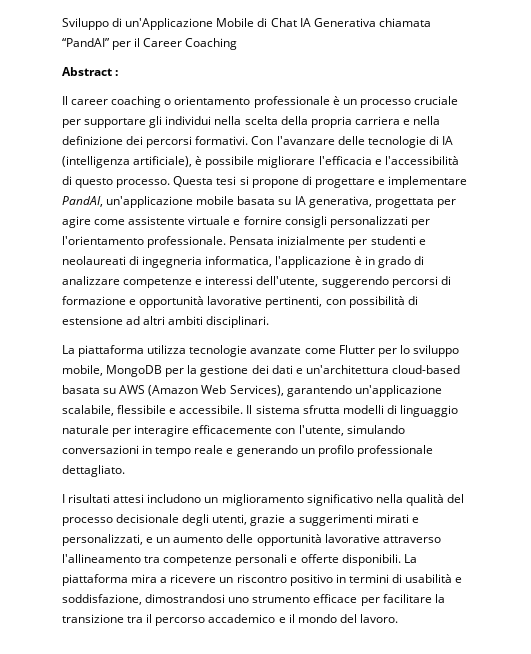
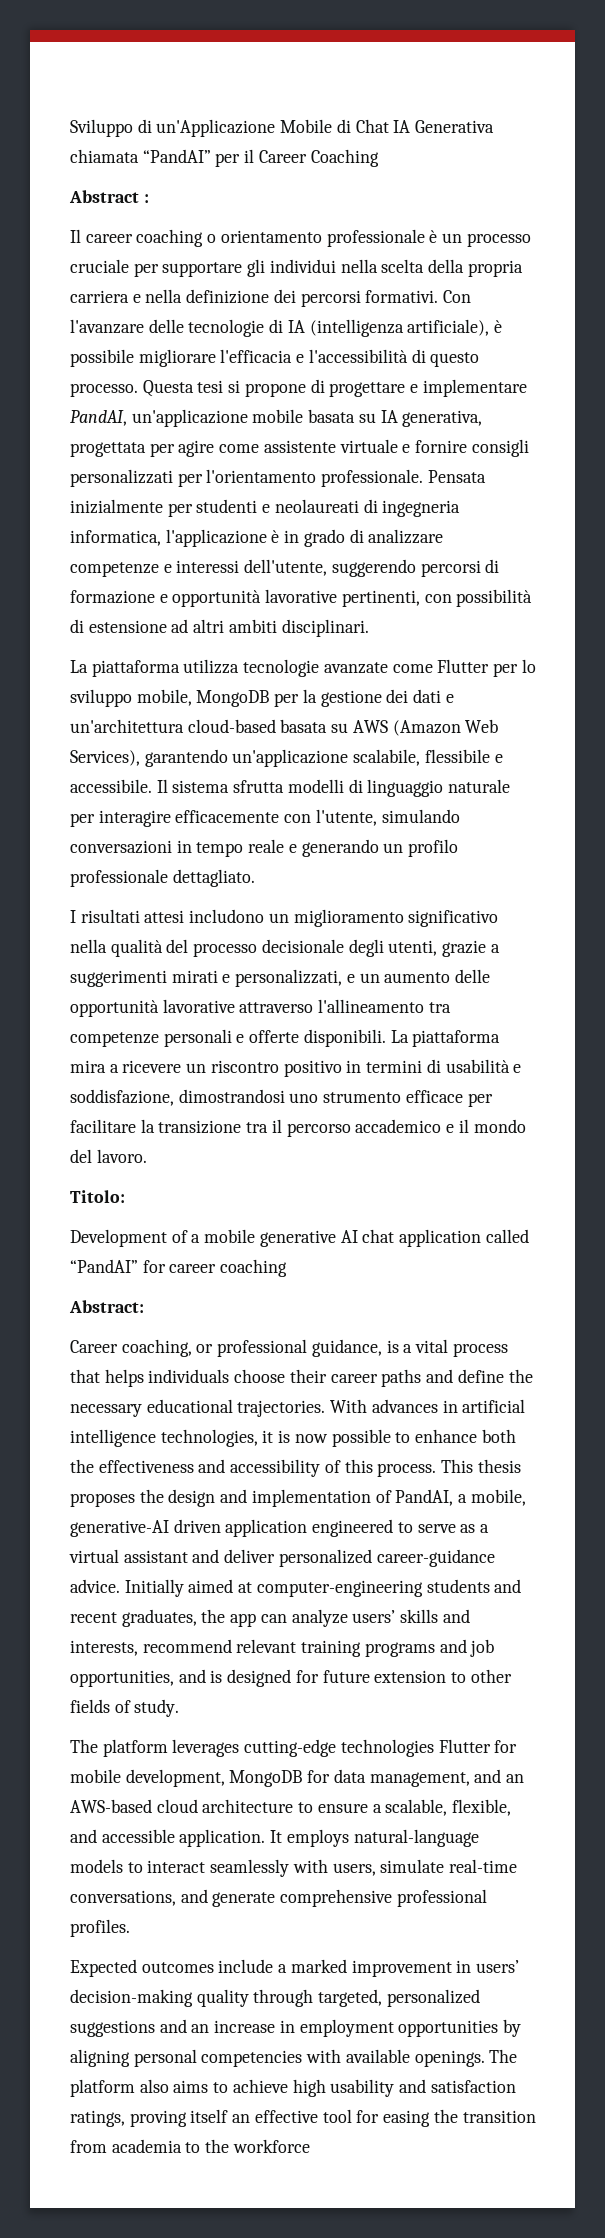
+ Titolo:
+ Development of a mobile generative AI chat application called “PandAI” for career coaching
+ Abstract:
+ Career coaching, or professional guidance, is a vital process that helps individuals choose their career paths and define the necessary educational trajectories. With advances in artificial intelligence technologies, it is now possible to enhance both the effectiveness and accessibility of this process. This thesis proposes the design and implementation of PandAI, a mobile, generative-AI driven application engineered to serve as a virtual assistant and deliver personalized career-guidance advice. Initially aimed at computer-engineering students and recent graduates, the app can analyze users’ skills and interests, recommend relevant training programs and job opportunities, and is designed for future extension to other fields of study.
+ The platform leverages cutting-edge technologies Flutter for mobile development, MongoDB for data management, and an AWS-based cloud architecture to ensure a scalable, flexible, and accessible application. It employs natural-language models to interact seamlessly with users, simulate real-time conversations, and generate comprehensive professional profiles.
+ Expected outcomes include a marked improvement in users’ decision-making quality through targeted, personalized suggestions and an increase in employment opportunities by aligning personal competencies with available openings. The platform also aims to achieve high usability and satisfaction ratings, proving itself an effective tool for easing the transition from academia to the workforce

